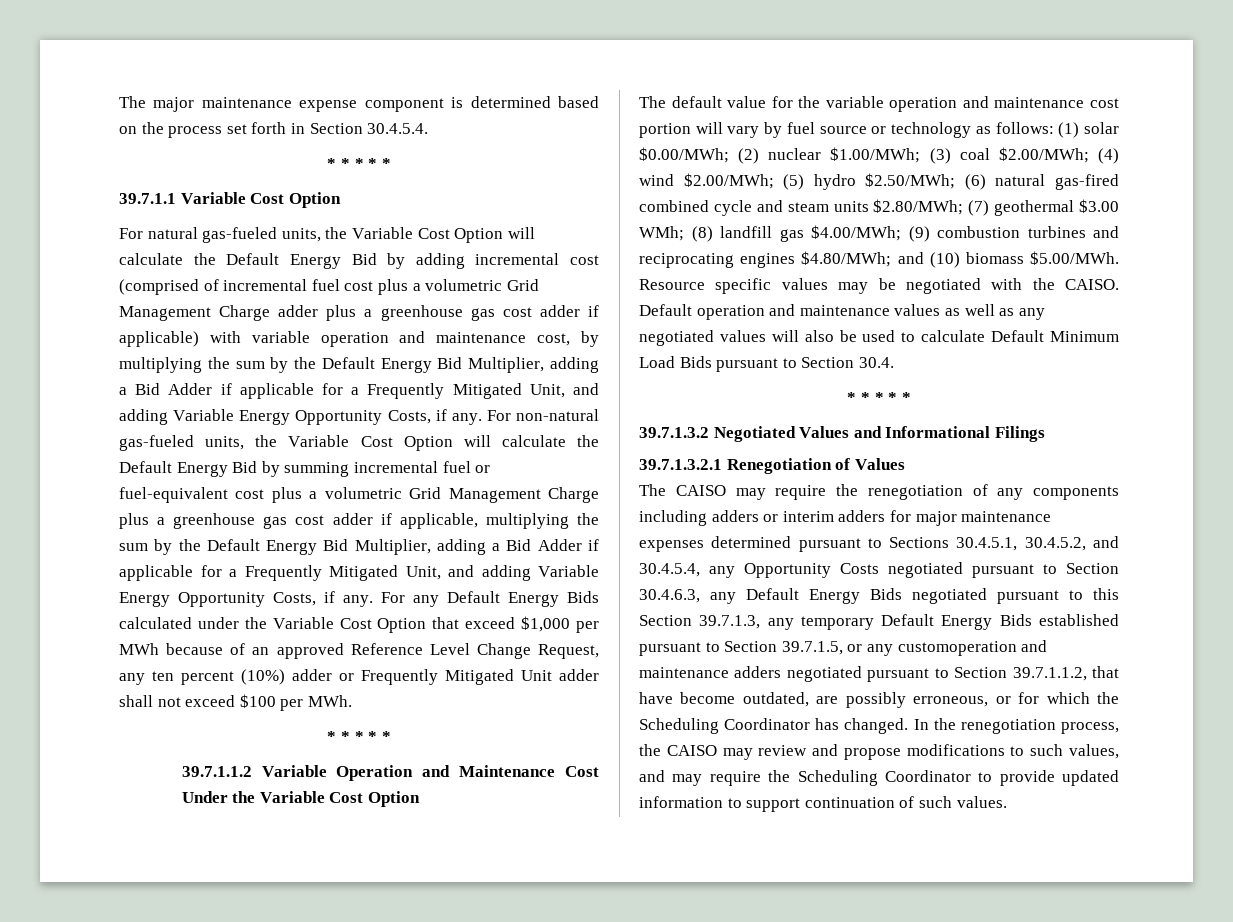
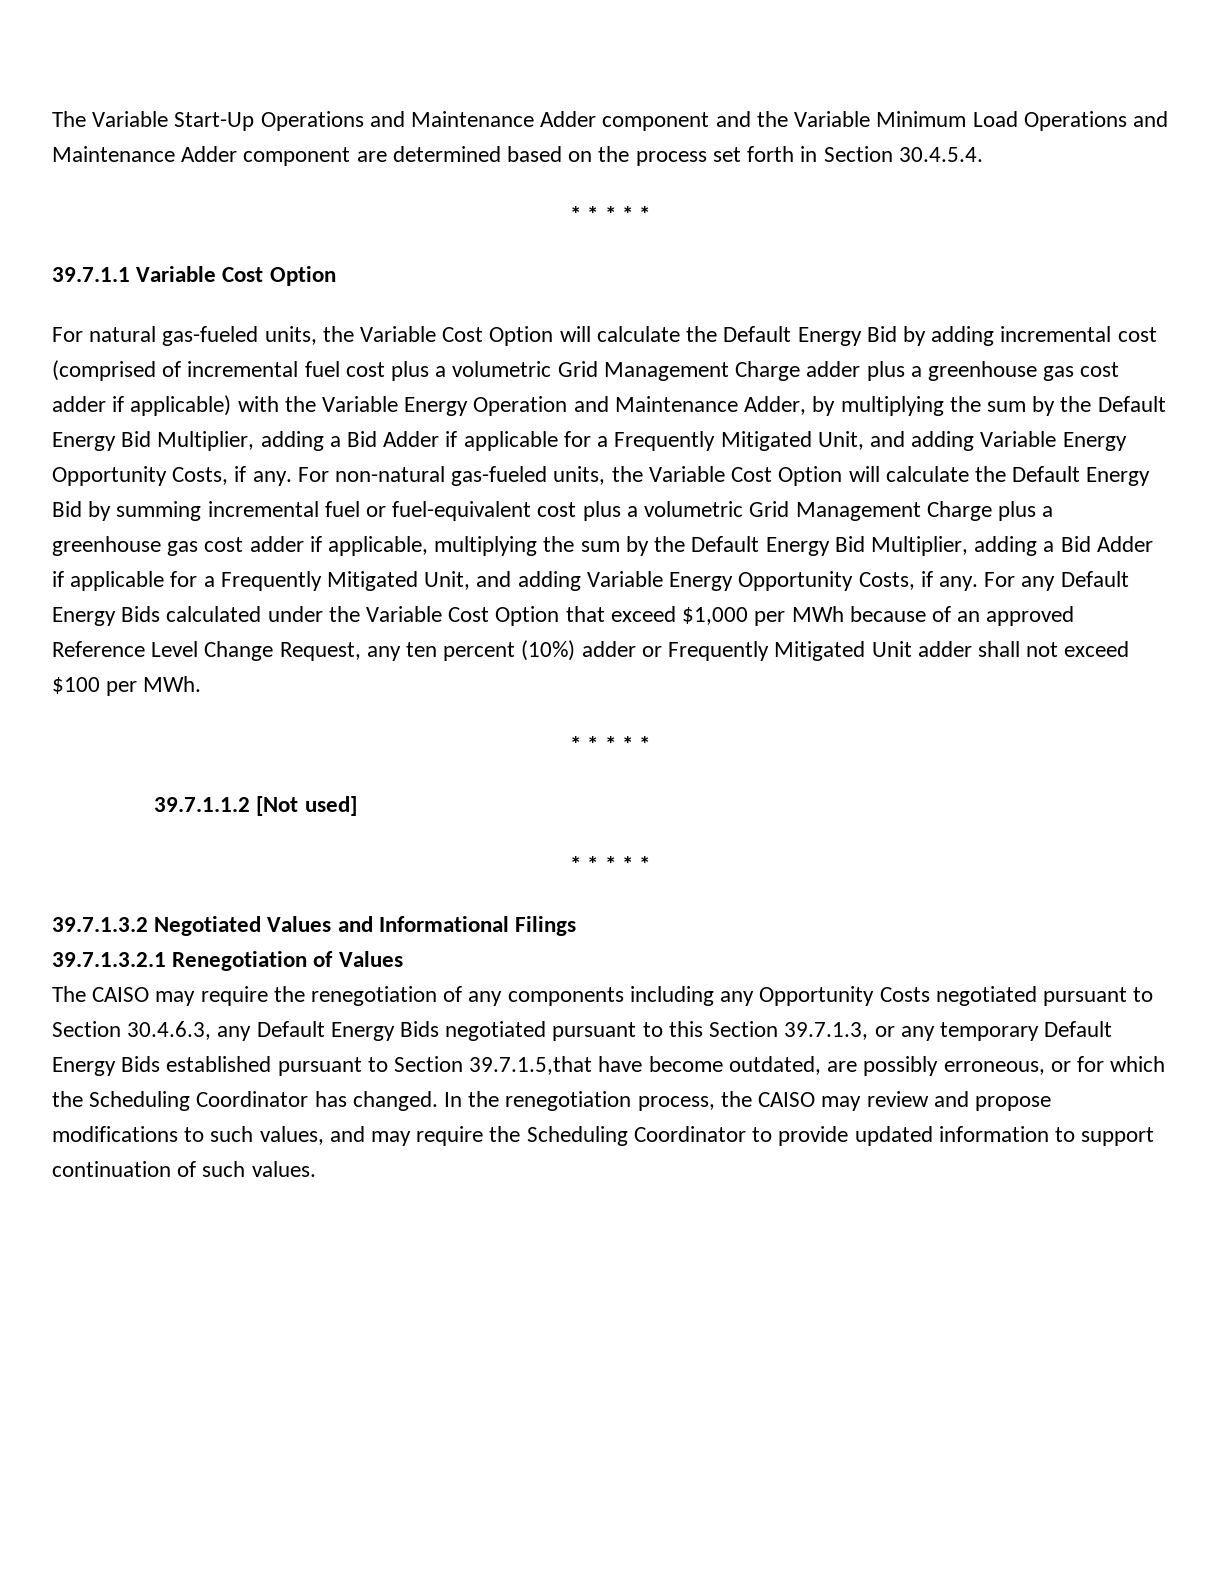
- The major maintenance expense component is determined based on the process set forth in Section 30.4.5.4.
+ The Variable Start-Up Operations and Maintenance Adder component and the Variable Minimum Load Operations and Maintenance Adder component are determined based on the process set forth in Section 30.4.5.4.
- For natural gas-fueled units, the Variable Cost Option will calculate the Default Energy Bid by adding incremental cost (comprised of incremental fuel cost plus a volumetric Grid Management Charge adder plus a greenhouse gas cost adder if applicable) with variable operation and maintenance cost, by multiplying the sum by the Default Energy Bid Multiplier, adding a Bid Adder if applicable for a Frequently Mitigated Unit, and adding Variable Energy Opportunity Costs, if any.
+ For natural gas-fueled units, the Variable Cost Option will calculate the Default Energy Bid by adding incremental cost (comprised of incremental fuel cost plus a volumetric Grid Management Charge adder plus a greenhouse gas cost adder if applicable) with the Variable Energy Operation and Maintenance Adder, by multiplying the sum by the Default Energy Bid Multiplier, adding a Bid Adder if applicable for a Frequently Mitigated Unit, and adding Variable Energy Opportunity Costs, if any.
- 39.7.1.1.2 Variable Operation and Maintenance Cost Under the Variable Cost Option
- The default value for the variable operation and maintenance cost portion will vary by fuel source or technology as follows: (1) solar $0.00/MWh; (2) nuclear $1.00/MWh; (3) coal $2.00/MWh; (4) wind $2.00/MWh; (5) hydro $2.50/MWh; (6) natural gas-fired combined cycle and steam units $2.80/MWh; (7) geothermal $3.00 WMh; (8) landfill gas $4.00/MWh; (9) combustion turbines and reciprocating engines $4.80/MWh; and (10) biomass $5.00/MWh. Resource specific values may be negotiated with the CAISO. Default operation and maintenance values as well as any negotiated values will also be used to calculate Default Minimum Load Bids pursuant to Section 30.4.
+ 39.7.1.1.2 [Not used]
- The CAISO may require the renegotiation of any components including adders or interim adders for major maintenance expenses determined pursuant to Sections 30.4.5.1, 30.4.5.2, and 30.4.5.4, any Opportunity Costs negotiated pursuant to Section 30.4.6.3, any Default Energy Bids negotiated pursuant to this Section 39.7.1.3, any temporary Default Energy Bids established pursuant to Section 39.7.1.5, or any customoperation and maintenance adders negotiated pursuant to Section 39.7.1.1.2, that have become outdated, are possibly erroneous, or for which the Scheduling Coordinator has changed.
+ The CAISO may require the renegotiation of any components including any Opportunity Costs negotiated pursuant to Section 30.4.6.3, any Default Energy Bids negotiated pursuant to this Section 39.7.1.3, or any temporary Default Energy Bids established pursuant to Section 39.7.1.5,that have become outdated, are possibly erroneous, or for which the Scheduling Coordinator has changed.

